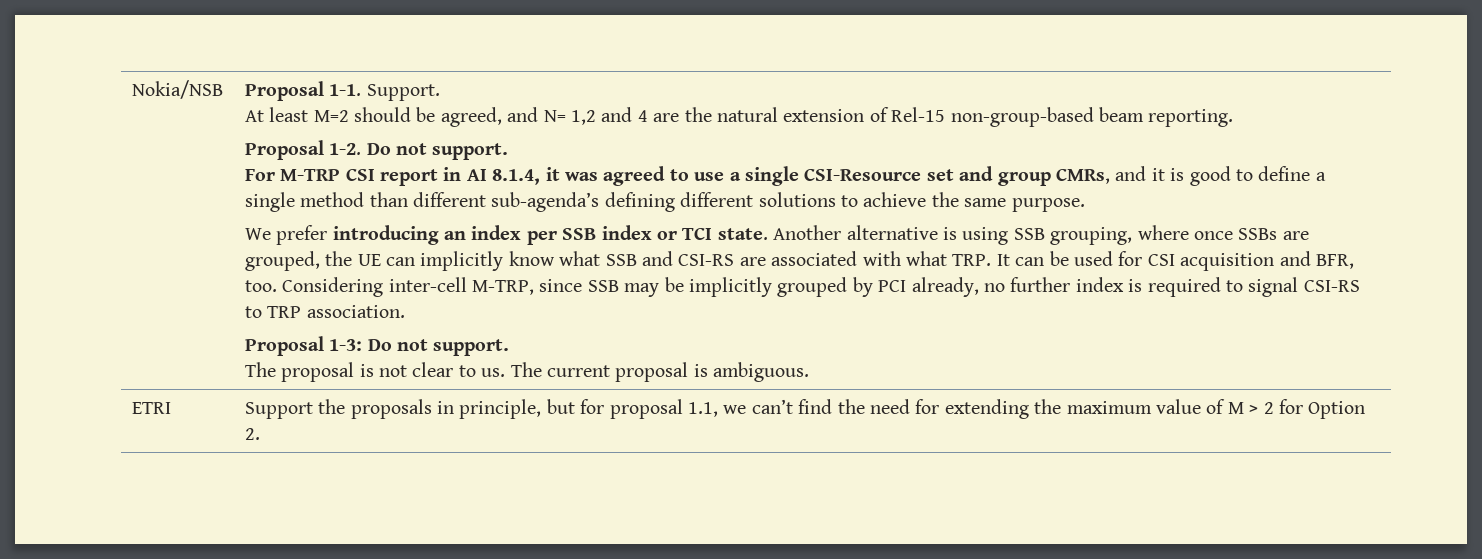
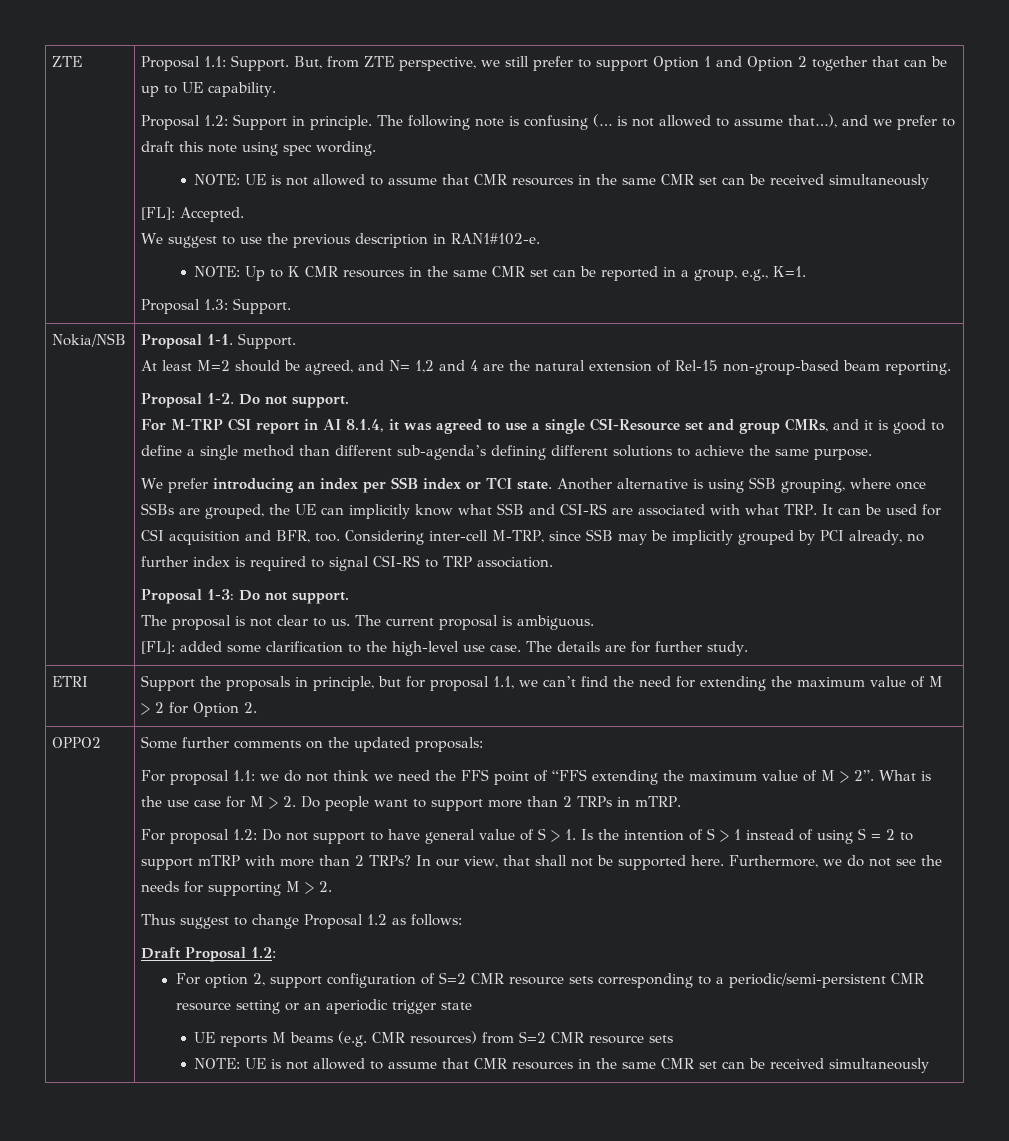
+ ZTE | Proposal 1.1: Support. But, from ZTE perspective, we still prefer to support Option 1 and Option 2 together that can be up to UE capability.
+ Proposal 1.2: Support in principle. The following note is confusing (… is not allowed to assume that…), and we prefer to draft this note using spec wording.
+ NOTE: UE is not allowed to assume that CMR resources in the same CMR set can be received simultaneously
+ [FL]: Accepted.
+ We suggest to use the previous description in RAN1#102-e.
+ NOTE: Up to K CMR resources in the same CMR set can be reported in a group, e.g., K=1.
+ Proposal 1.3: Support.
+ [FL]: added some clarification to the high-level use case. The details are for further study.
+ OPPO2 | Some further comments on the updated proposals:
+ For proposal 1.1: we do not think we need the FFS point of “FFS extending the maximum value of M > 2”. What is the use case for M > 2. Do people want to support more than 2 TRPs in mTRP.
+ For proposal 1.2: Do not support to have general value of S > 1. Is the intention of S > 1 instead of using S = 2 to support mTRP with more than 2 TRPs? In our view, that shall not be supported here. Furthermore, we do not see the needs for supporting M > 2.
+ Thus suggest to change Proposal 1.2 as follows:
+ Draft Proposal 1.2:
+ For option 2, support configuration of S=2 CMR resource sets corresponding to a periodic/semi-persistent CMR resource setting or an aperiodic trigger state
+ UE reports M beams (e.g. CMR resources) from S=2 CMR resource sets
+ NOTE: UE is not allowed to assume that CMR resources in the same CMR set can be received simultaneously

